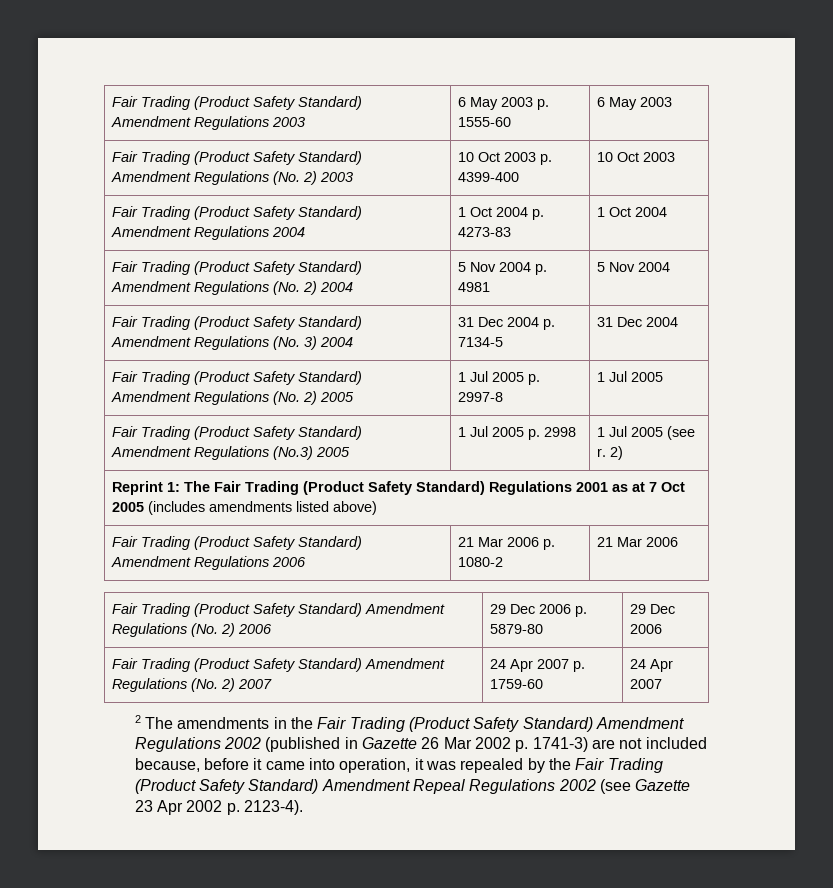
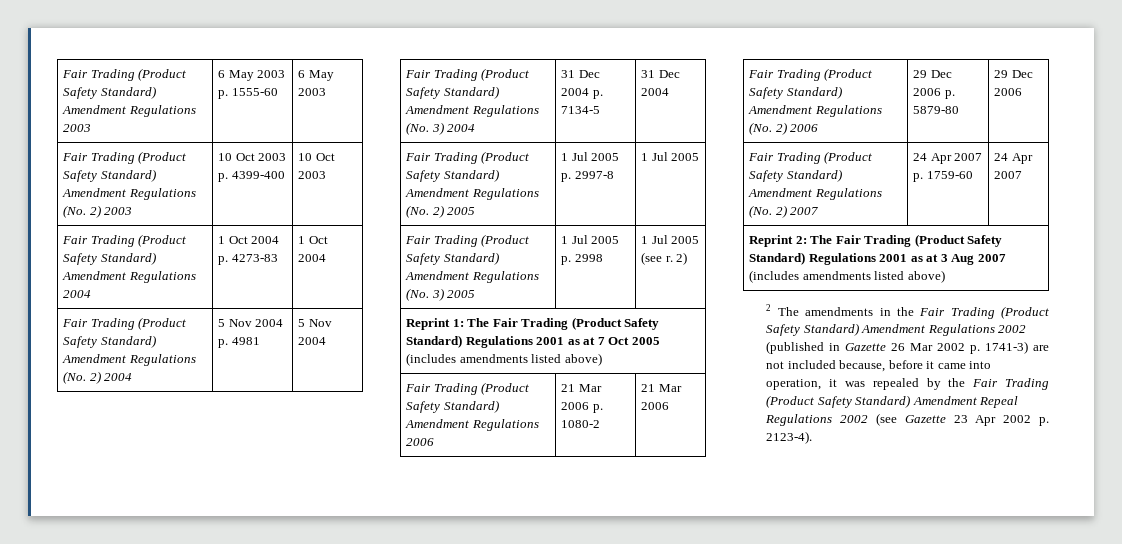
- Fair Trading (Product Safety Standard) Amendment Regulations (No.3) 2005 | 1 Jul 2005 p. 2998 | 1 Jul 2005 (see r. 2)
+ Fair Trading (Product Safety Standard) Amendment Regulations (No. 3) 2005 | 1 Jul 2005 p. 2998 | 1 Jul 2005 (see r. 2)
+ Reprint 2: The Fair Trading (Product Safety Standard) Regulations 2001 as at 3 Aug 2007 (includes amendments listed above)

